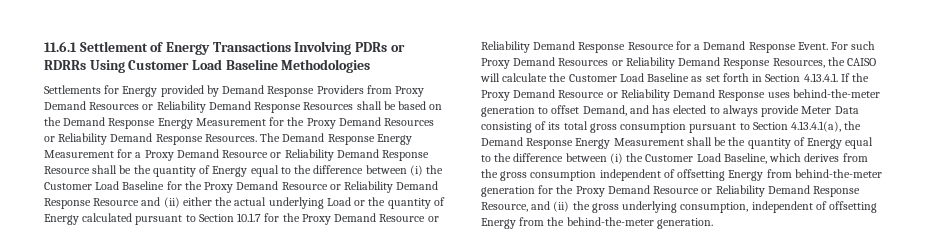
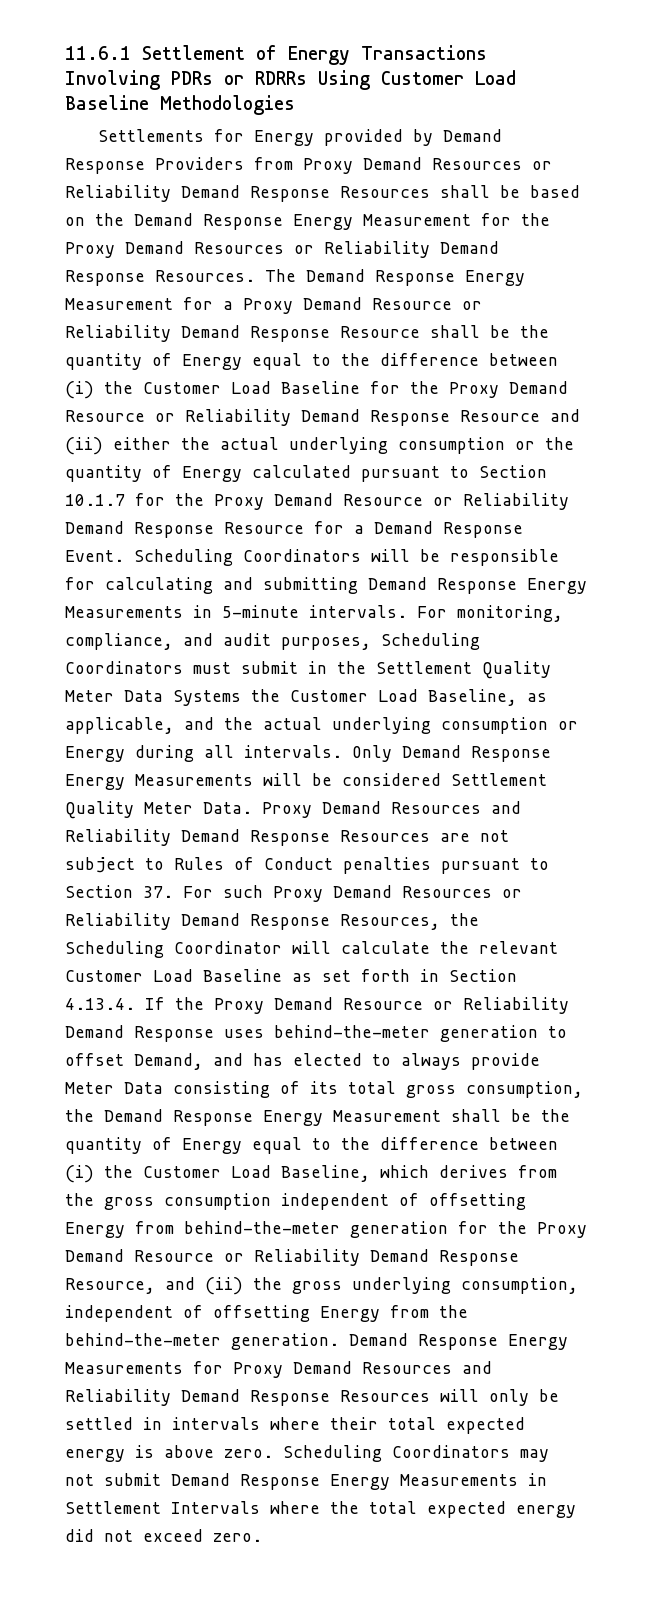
- The Demand Response Energy Measurement for a Proxy Demand Resource or Reliability Demand Response Resource shall be the quantity of Energy equal to the difference between (i) the Customer Load Baseline for the Proxy Demand Resource or Reliability Demand Response Resource and (ii) either the actual underlying Load or the quantity of Energy calculated pursuant to Section 10.1.7 for the Proxy Demand Resource or Reliability Demand Response Resource for a Demand Response Event.
+ The Demand Response Energy Measurement for a Proxy Demand Resource or Reliability Demand Response Resource shall be the quantity of Energy equal to the difference between (i) the Customer Load Baseline for the Proxy Demand Resource or Reliability Demand Response Resource and (ii) either the actual underlying consumption or the quantity of Energy calculated pursuant to Section 10.1.7 for the Proxy Demand Resource or Reliability Demand Response Resource for a Demand Response Event.
- For such Proxy Demand Resources or Reliability Demand Response Resources, the CAISO will calculate the Customer Load Baseline as set forth in Section 4.13.4.1. If the Proxy Demand Resource or Reliability Demand Response uses behind-the-meter generation to offset Demand, and has elected to always provide Meter Data consisting of its total gross consumption pursuant to Section 4.13.4.1(a), the Demand Response Energy Measurement shall be the quantity of Energy equal to the difference between (i) the Customer Load Baseline, which derives from the gross consumption independent of offsetting Energy from behind-the-meter generation for the Proxy Demand Resource or Reliability Demand Response Resource, and (ii) the gross underlying consumption, independent of offsetting Energy from the behind-the-meter generation.
+ Scheduling Coordinators will be responsible for calculating and submitting Demand Response Energy Measurements in 5-minute intervals. For monitoring, compliance, and audit purposes, Scheduling Coordinators must submit in the Settlement Quality Meter Data Systems the Customer Load Baseline, as applicable, and the actual underlying consumption or Energy during all intervals. Only Demand Response Energy Measurements will be considered Settlement Quality Meter Data. Proxy Demand Resources and Reliability Demand Response Resources are not subject to Rules of Conduct penalties pursuant to Section 37. For such Proxy Demand Resources or Reliability Demand Response Resources, the Scheduling Coordinator will calculate the relevant Customer Load Baseline as set forth in Section 4.13.4. If the Proxy Demand Resource or Reliability Demand Response uses behind-the-meter generation to offset Demand, and has elected to always provide Meter Data consisting of its total gross consumption, the Demand Response Energy Measurement shall be the quantity of Energy equal to the difference between (i) the Customer Load Baseline, which derives from the gross consumption independent of offsetting Energy from behind-the-meter generation for the Proxy Demand Resource or Reliability Demand Response Resource, and (ii) the gross underlying consumption, independent of offsetting Energy from the behind-the-meter generation.
+ Demand Response Energy Measurements for Proxy Demand Resources and Reliability Demand Response Resources will only be settled in intervals where their total expected energy is above zero. Scheduling Coordinators may not submit Demand Response Energy Measurements in Settlement Intervals where the total expected energy did not exceed zero.

